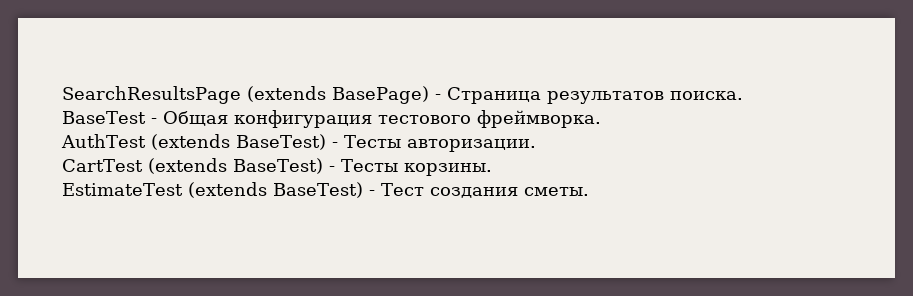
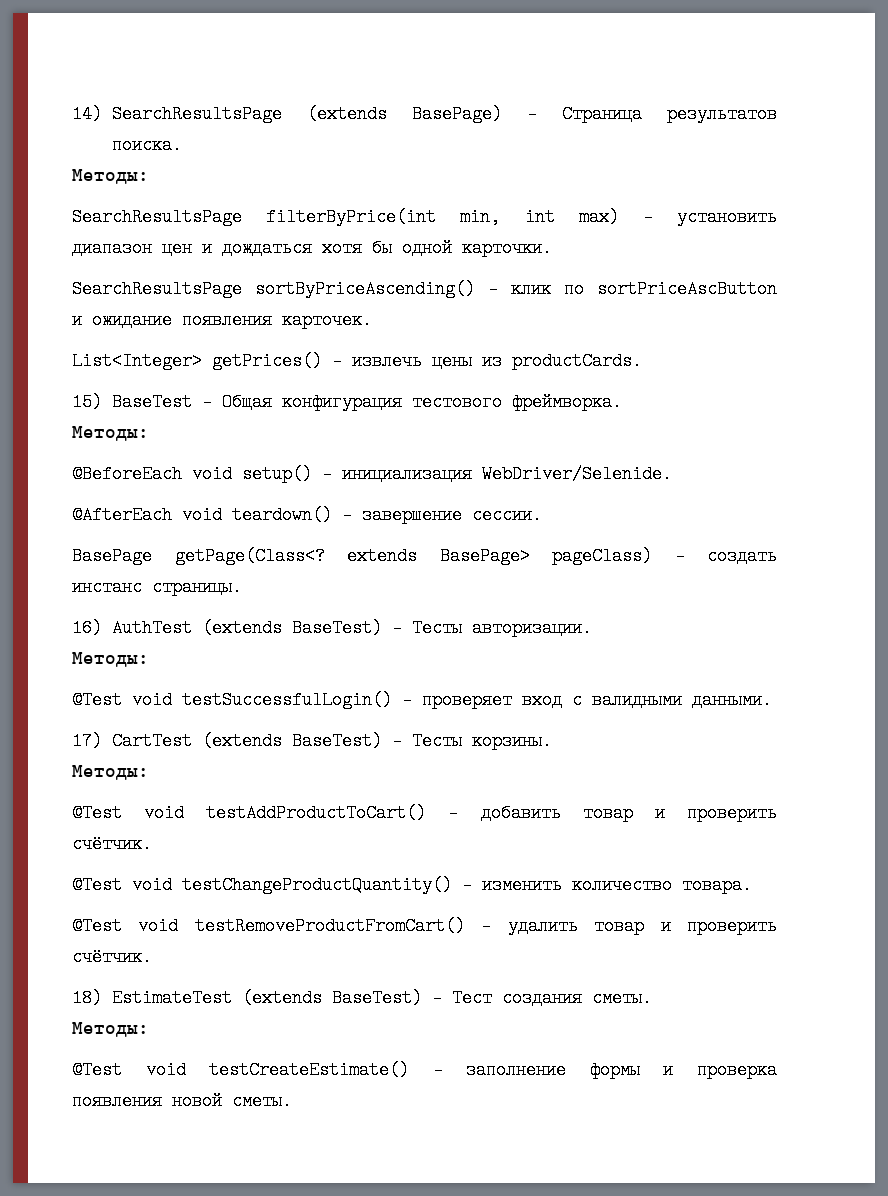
- SearchResultsPage (extends BasePage) - Страница результатов поиска.
- BaseTest - Общая конфигурация тестового фреймворка.
- AuthTest (extends BaseTest) - Тесты авторизации.
- CartTest (extends BaseTest) - Тесты корзины.
- EstimateTest (extends BaseTest) - Тест создания сметы.
+ 14) SearchResultsPage (extends BasePage) - Страница результатов поиска.
+ Методы:
+ SearchResultsPage filterByPrice(int min, int max) – установить диапазон цен и дождаться хотя бы одной карточки.
+ SearchResultsPage sortByPriceAscending() – клик по sortPriceAscButton и ожидание появления карточек.
+ List<Integer> getPrices() – извлечь цены из productCards.
+ 15) BaseTest - Общая конфигурация тестового фреймворка.
+ Методы:
+ @BeforeEach void setup() – инициализация WebDriver/Selenide.
+ @AfterEach void teardown() – завершение сессии.
+ BasePage getPage(Class<? extends BasePage> pageClass) – создать инстанс страницы.
+ 16) AuthTest (extends BaseTest) - Тесты авторизации.
+ Методы:
+ @Test void testSuccessfulLogin() – проверяет вход с валидными данными.
+ 17) CartTest (extends BaseTest) - Тесты корзины.
+ Методы:
+ @Test void testAddProductToCart() – добавить товар и проверить счётчик.
+ @Test void testChangeProductQuantity() – изменить количество товара.
+ @Test void testRemoveProductFromCart() – удалить товар и проверить счётчик.
+ 18) EstimateTest (extends BaseTest) - Тест создания сметы.
+ Методы:
+ @Test void testCreateEstimate() – заполнение формы и проверка появления новой сметы.

